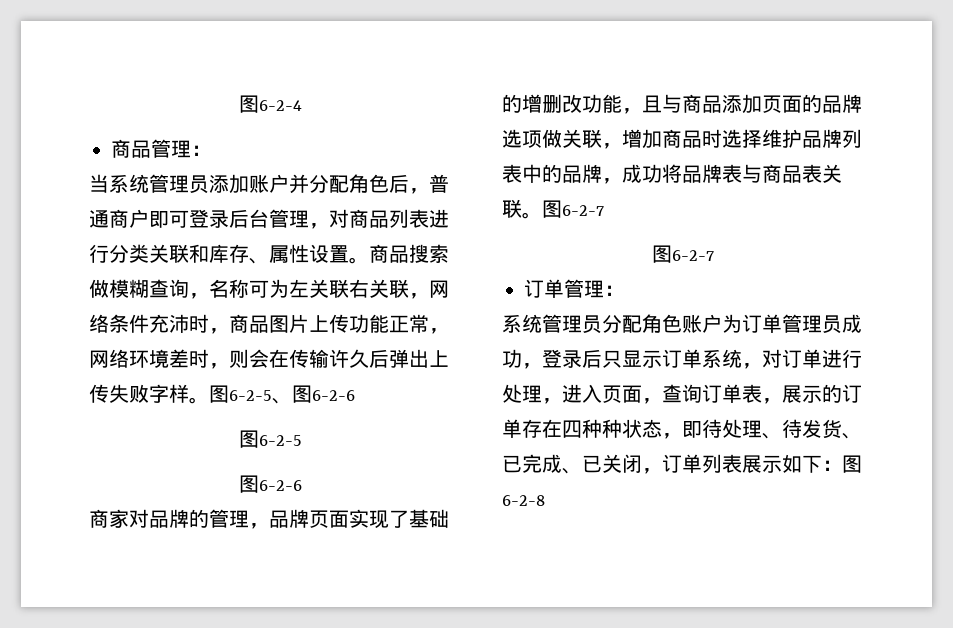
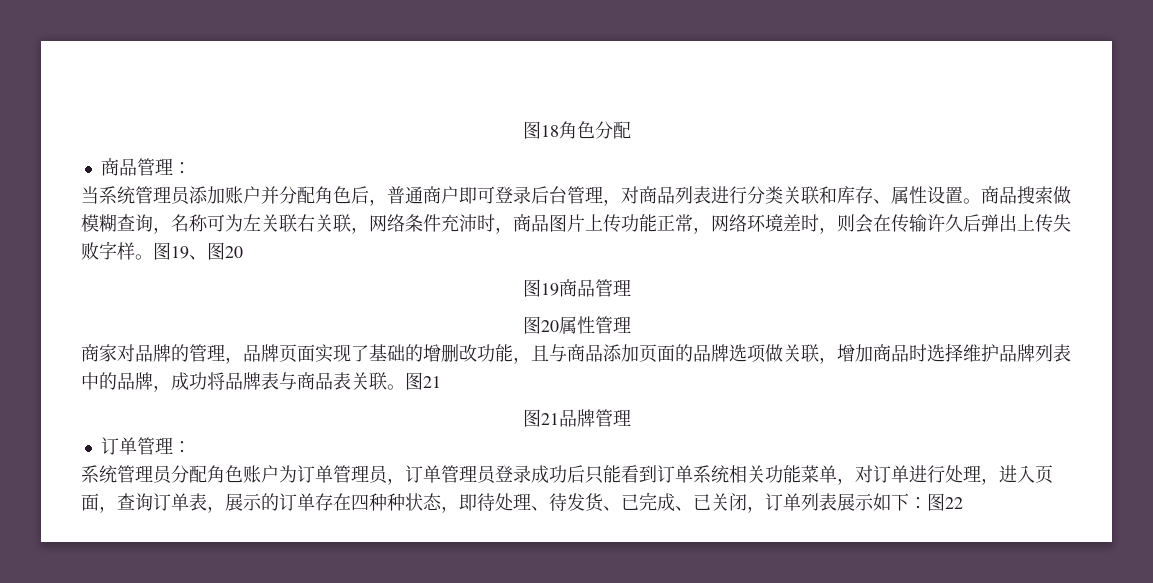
- 图6-2-4
+ 图18角色分配
- 图6-2-5、图6-2-6
- 图6-2-5
- 图6-2-6
+ 图19、图20
+ 图19商品管理
+ 图20属性管理
- 商家对品牌的管理，品牌页面实现了基础的增删改功能，且与商品添加页面的品牌选项做关联，增加商品时选择维护品牌列表中的品牌，成功将品牌表与商品表关联。图6-2-7
- 图6-2-7
+ 商家对品牌的管理，品牌页面实现了基础的增删改功能，且与商品添加页面的品牌选项做关联，增加商品时选择维护品牌列表中的品牌，成功将品牌表与商品表关联。图21
+ 图21品牌管理
- 系统管理员分配角色账户为订单管理员成功，登录后只显示订单系统，对订单进行处理，进入页面，查询订单表，展示的订单存在四种种状态，即待处理、待发货、已完成、已关闭，订单列表展示如下：图6-2-8
+ 系统管理员分配角色账户为订单管理员，订单管理员登录成功后只能看到订单系统相关功能菜单，对订单进行处理，进入页面，查询订单表，展示的订单存在四种种状态，即待处理、待发货、已完成、已关闭，订单列表展示如下：图22

